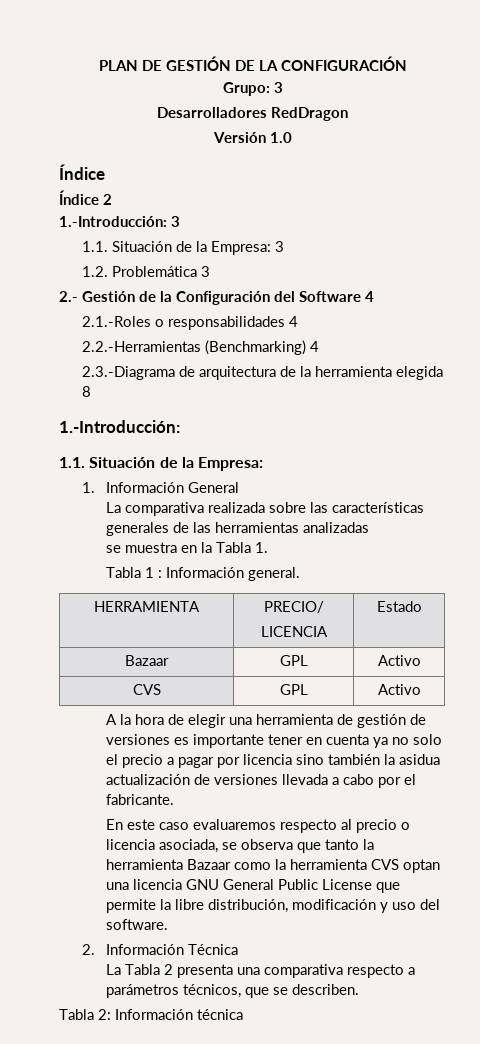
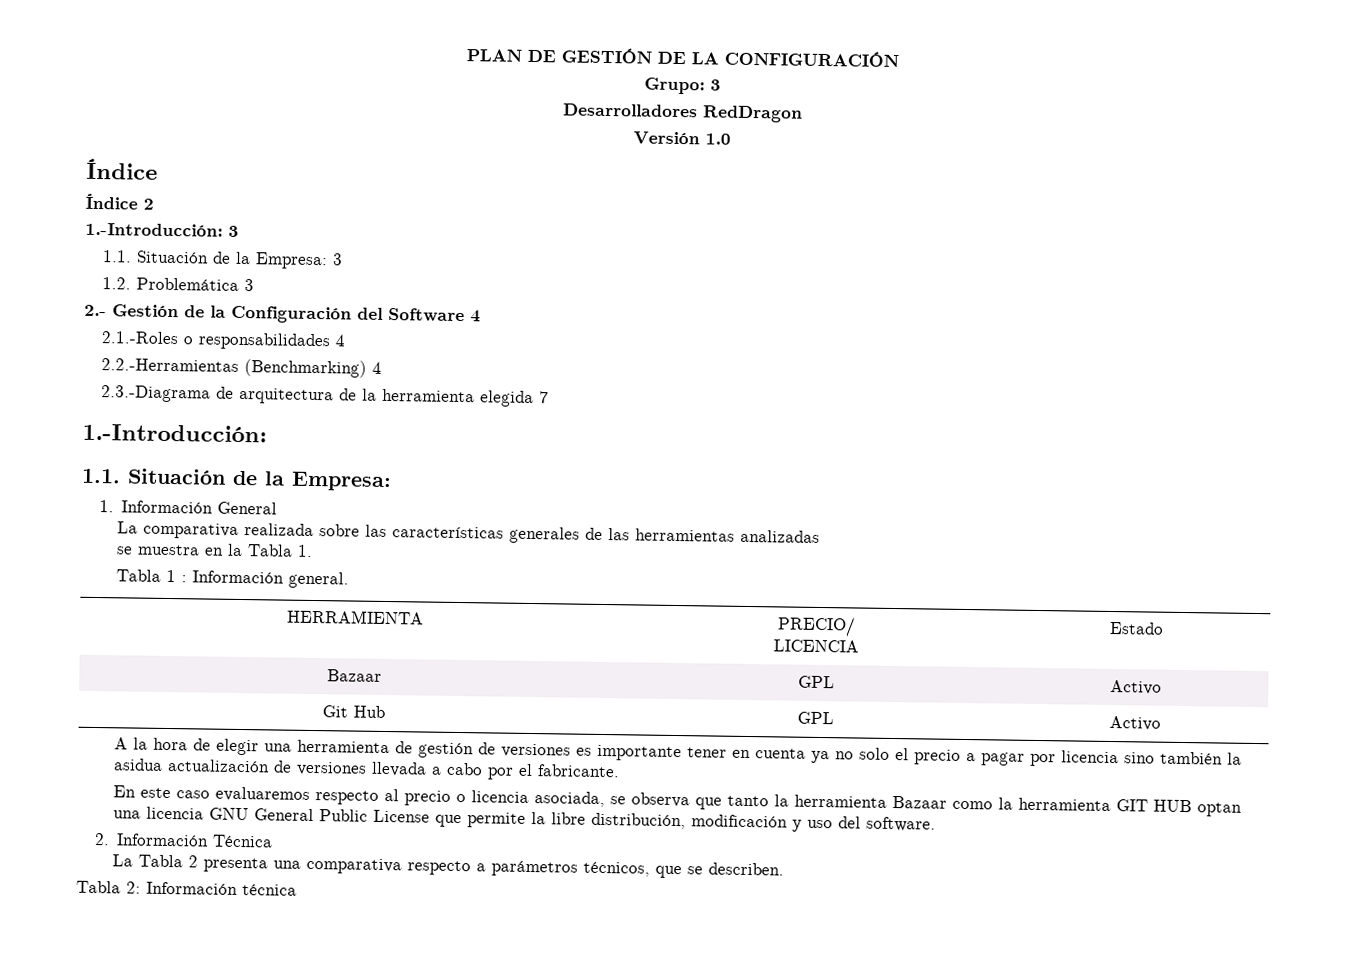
- 2.3.-Diagrama de arquitectura de la herramienta elegida 8
+ 2.3.-Diagrama de arquitectura de la herramienta elegida 7
- CVS | GPL | Activo
+ Git Hub | GPL | Activo
- En este caso evaluaremos respecto al precio o licencia asociada, se observa que tanto la herramienta Bazaar como la herramienta CVS optan una licencia GNU General Public License que permite la libre distribución, modificación y uso del software.
+ En este caso evaluaremos respecto al precio o licencia asociada, se observa que tanto la herramienta Bazaar como la herramienta GIT HUB optan una licencia GNU General Public License que permite la libre distribución, modificación y uso del software.

